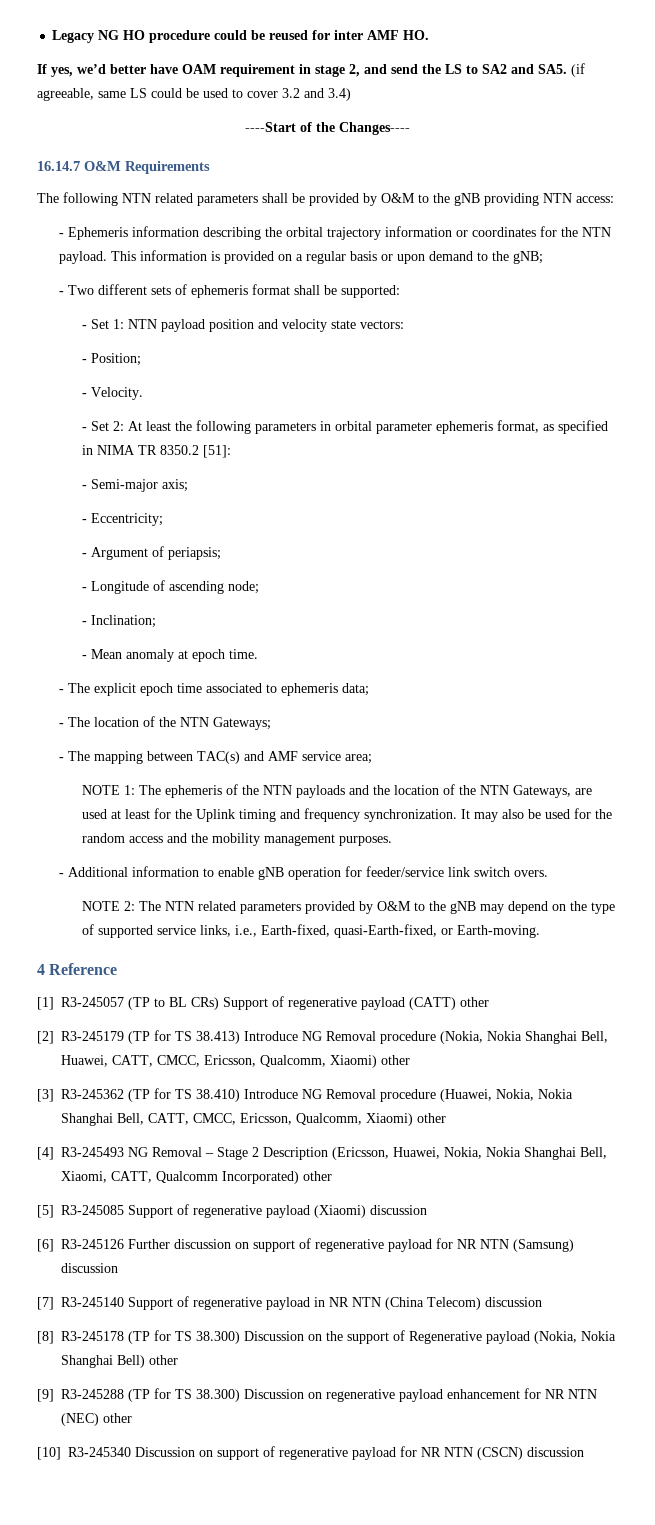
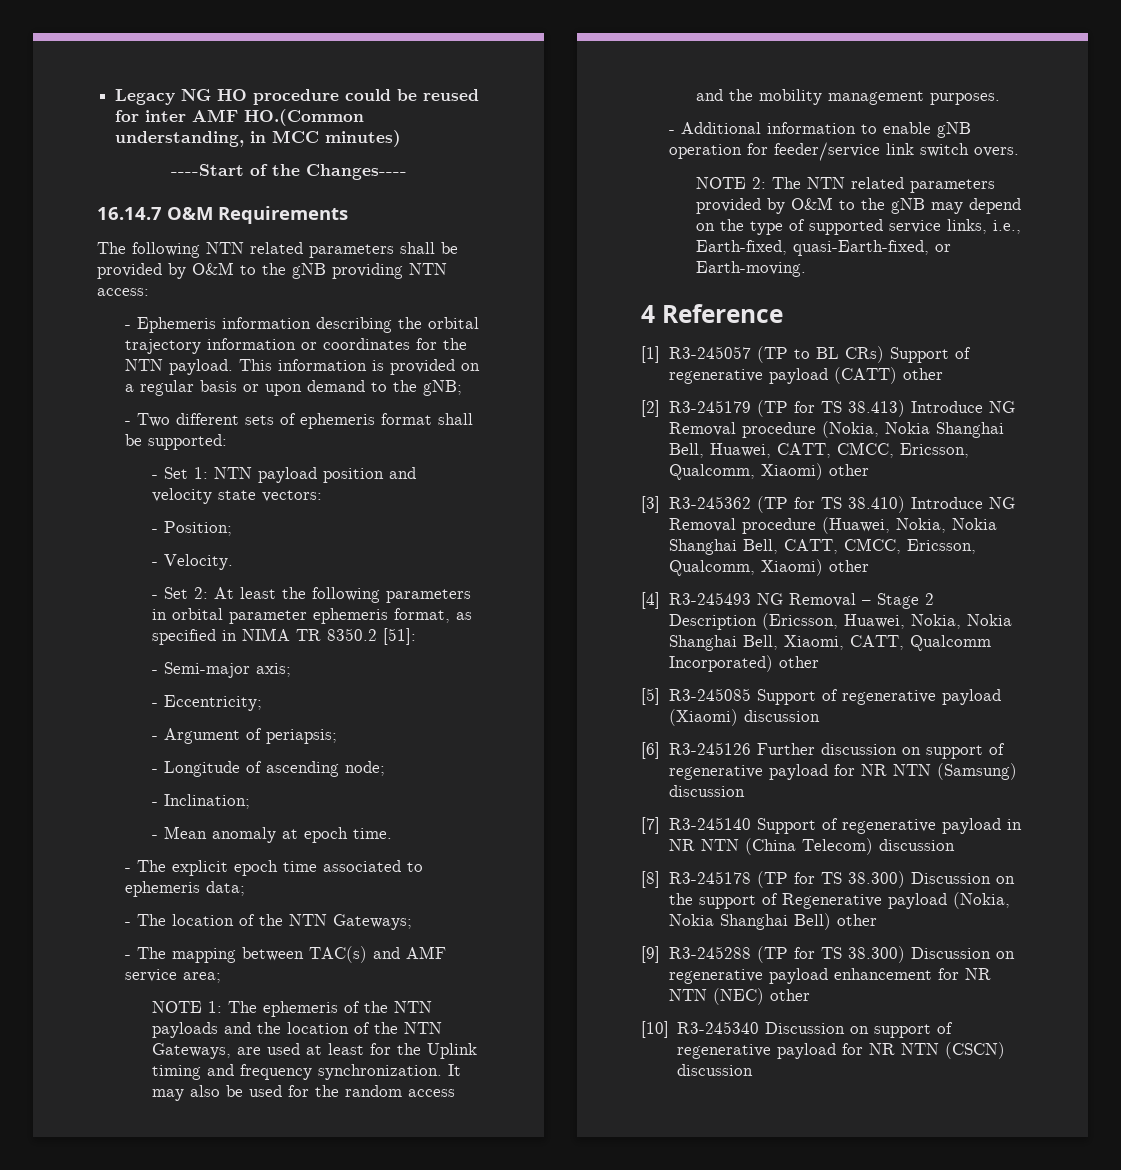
- Legacy NG HO procedure could be reused for inter AMF HO.
- If yes, we’d better have OAM requirement in stage 2, and send the LS to SA2 and SA5. (if agreeable, same LS could be used to cover 3.2 and 3.4)
+ Legacy NG HO procedure could be reused for inter AMF HO.(Common understanding, in MCC minutes)

